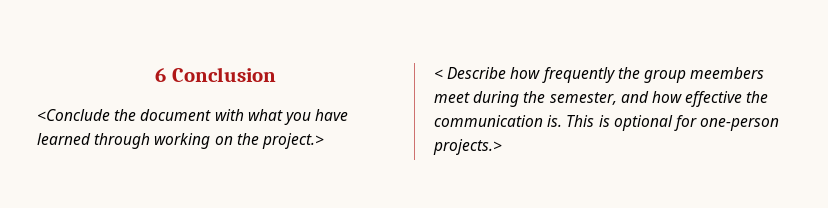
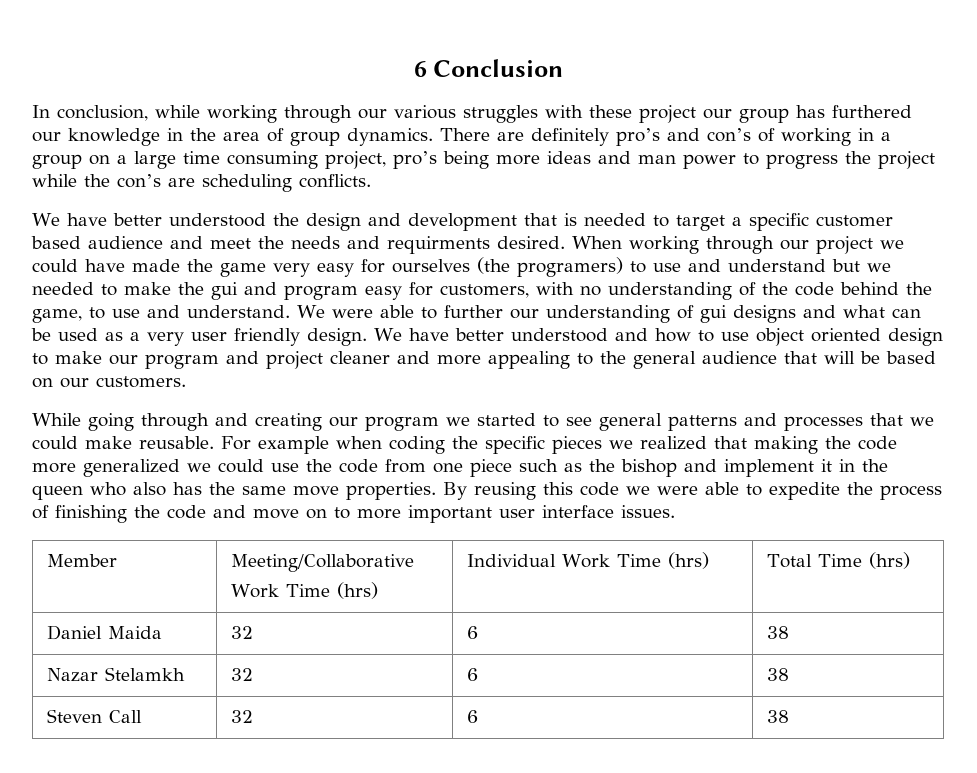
- <Conclude the document with what you have learned through working on the project.>
- < Describe how frequently the group meembers meet during the semester, and how effective the communication is. This is optional for one-person projects.>
+ In conclusion, while working through our various struggles with these project our group has furthered our knowledge in the area of group dynamics. There are definitely pro’s and con’s of working in a group on a large time consuming project, pro’s being more ideas and man power to progress the project while the con’s are scheduling conflicts.
+ We have better understood the design and development that is needed to target a specific customer based audience and meet the needs and requirments desired. When working through our project we could have made the game very easy for ourselves (the programers) to use and understand but we needed to make the gui and program easy for customers, with no understanding of the code behind the game, to use and understand. We were able to further our understanding of gui designs and what can be used as a very user friendly design. We have better understood and how to use object oriented design to make our program and project cleaner and more appealing to the general audience that will be based on our customers.
+ While going through and creating our program we started to see general patterns and processes that we could make reusable. For example when coding the specific pieces we realized that making the code more generalized we could use the code from one piece such as the bishop and implement it in the queen who also has the same move properties. By reusing this code we were able to expedite the process of finishing the code and move on to more important user interface issues.
+ Member | Meeting/Collaborative
+ Work Time (hrs) | Individual Work Time (hrs) | Total Time (hrs)
+ Daniel Maida | 32 | 6 | 38
+ Nazar Stelamkh | 32 | 6 | 38
+ Steven Call | 32 | 6 | 38

